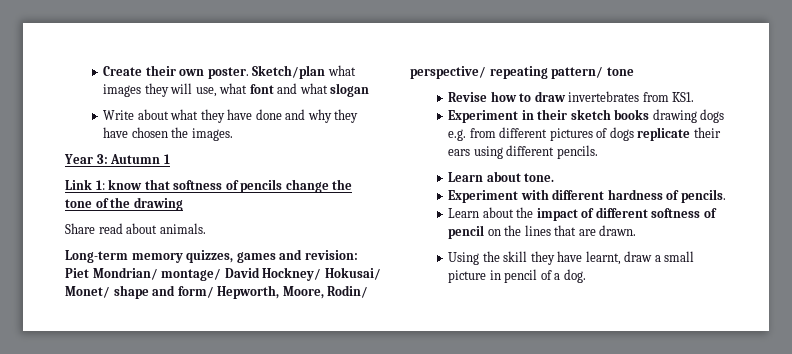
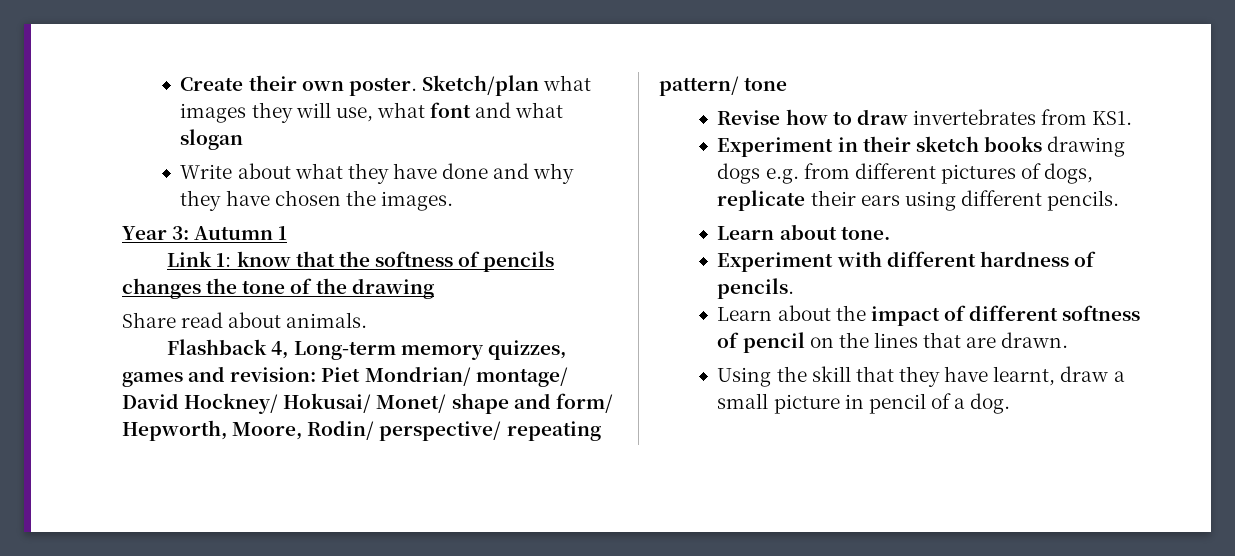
- Link 1: know that softness of pencils change the tone of the drawing
+ Link 1: know that the softness of pencils changes the tone of the drawing
- Long-term memory quizzes, games and revision: Piet Mondrian/ montage/ David Hockney/ Hokusai/ Monet/ shape and form/ Hepworth, Moore, Rodin/ perspective/ repeating pattern/ tone
+ Flashback 4, Long-term memory quizzes, games and revision: Piet Mondrian/ montage/ David Hockney/ Hokusai/ Monet/ shape and form/ Hepworth, Moore, Rodin/ perspective/ repeating pattern/ tone
- Experiment in their sketch books drawing dogs e.g. from different pictures of dogs replicate their ears using different pencils.
+ Experiment in their sketch books drawing dogs e.g. from different pictures of dogs, replicate their ears using different pencils.
- Using the skill they have learnt, draw a small picture in pencil of a dog.
+ Using the skill that they have learnt, draw a small picture in pencil of a dog.

